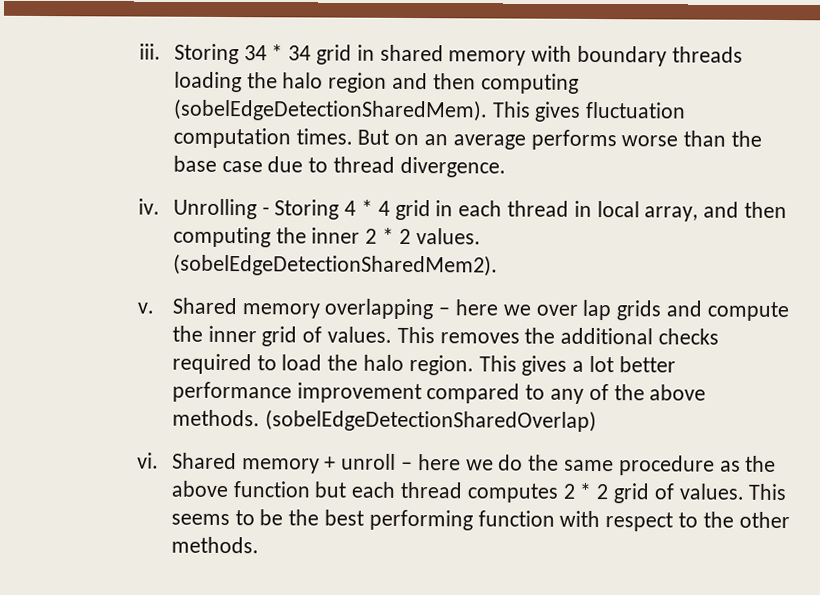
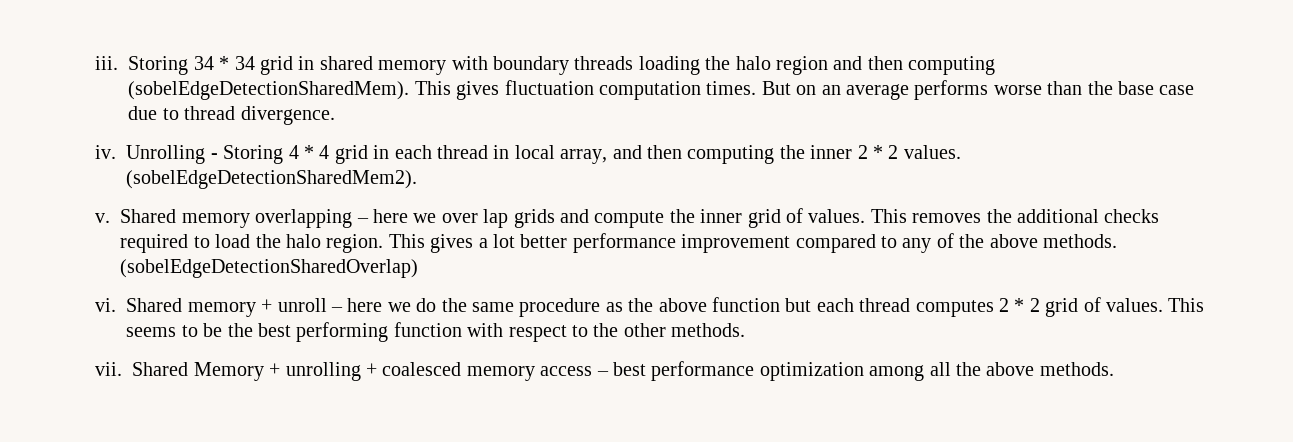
+ vii. Shared Memory + unrolling + coalesced memory access – best performance optimization among all the above methods.

